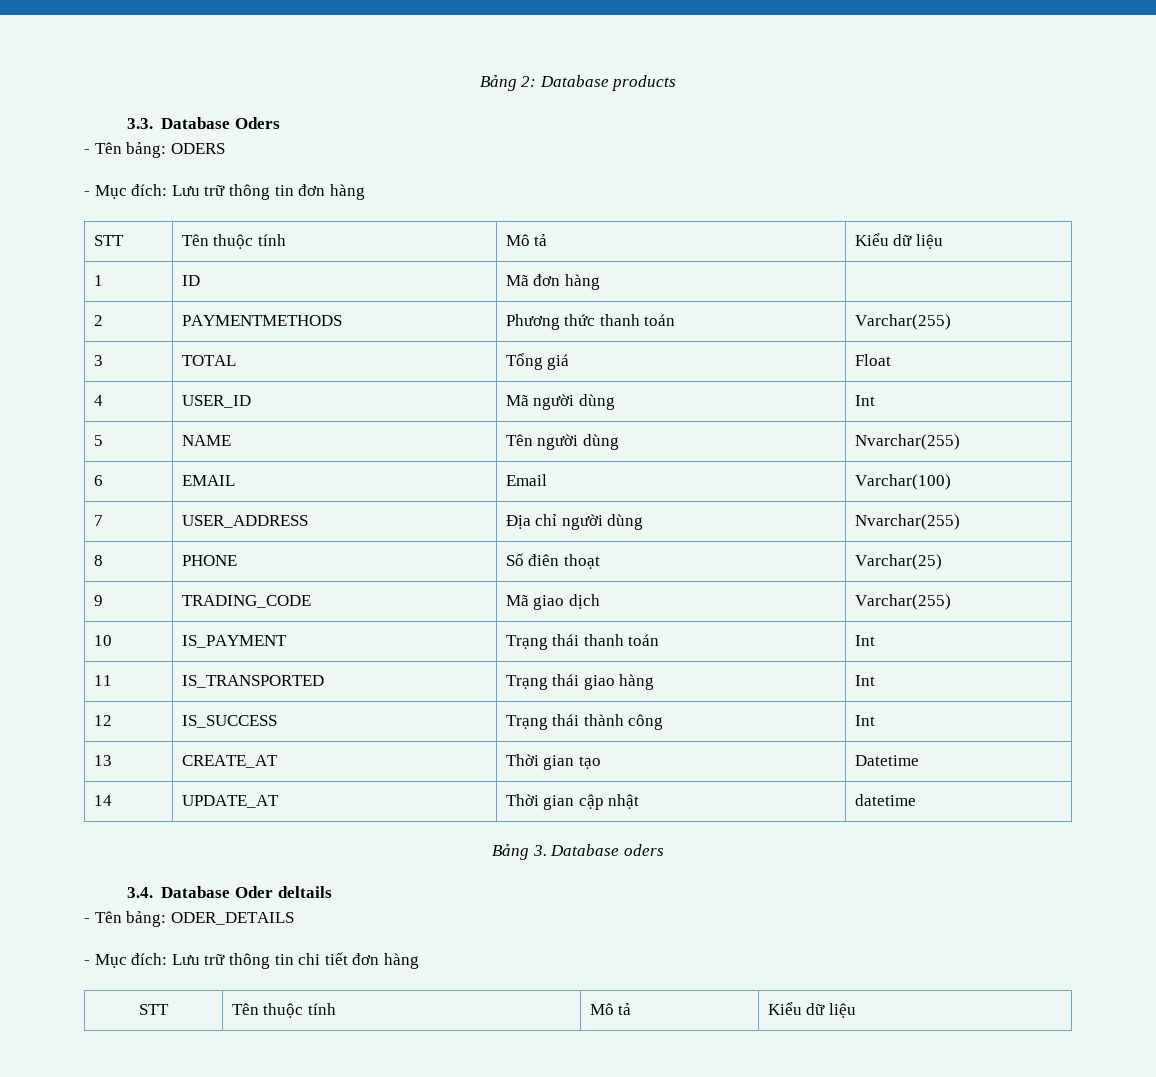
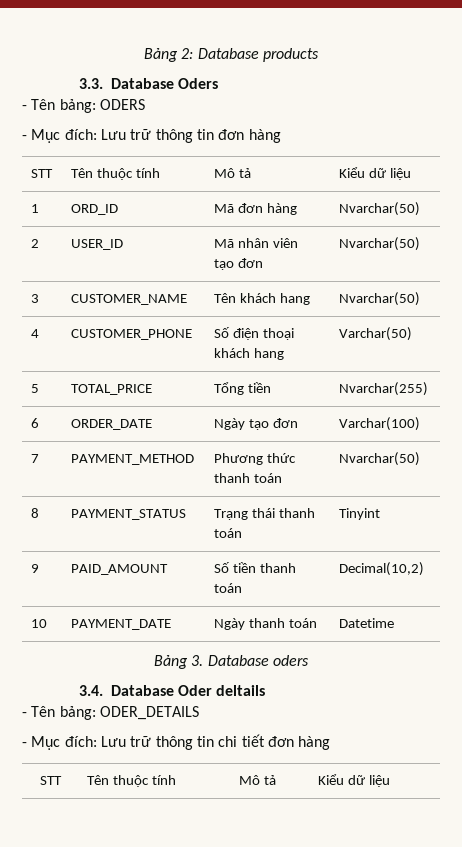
- 1 | ID | Mã đơn hàng |
+ 1 | ORD_ID | Mã đơn hàng | Nvarchar(50)
- 2 | PAYMENTMETHODS | Phương thức thanh toán | Varchar(255)
- 3 | TOTAL | Tổng giá | Float
- 4 | USER_ID | Mã người dùng | Int
- 5 | NAME | Tên người dùng | Nvarchar(255)
- 6 | EMAIL | Email | Varchar(100)
- 7 | USER_ADDRESS | Địa chỉ người dùng | Nvarchar(255)
- 8 | PHONE | Số điên thoạt | Varchar(25)
- 9 | TRADING_CODE | Mã giao dịch | Varchar(255)
- 10 | IS_PAYMENT | Trạng thái thanh toán | Int
- 11 | IS_TRANSPORTED | Trạng thái giao hàng | Int
- 12 | IS_SUCCESS | Trạng thái thành công | Int
- 13 | CREATE_AT | Thời gian tạo | Datetime
- 14 | UPDATE_AT | Thời gian cập nhật | datetime
+ 2 | USER_ID | Mã nhân viên tạo đơn | Nvarchar(50)
+ 3 | CUSTOMER_NAME | Tên khách hang | Nvarchar(50)
+ 4 | CUSTOMER_PHONE | Số điện thoại khách hang | Varchar(50)
+ 5 | TOTAL_PRICE | Tổng tiền | Nvarchar(255)
+ 6 | ORDER_DATE | Ngày tạo đơn | Varchar(100)
+ 7 | PAYMENT_METHOD | Phương thức thanh toán | Nvarchar(50)
+ 8 | PAYMENT_STATUS | Trạng thái thanh toán | Tinyint
+ 9 | PAID_AMOUNT | Số tiền thanh toán | Decimal(10,2)
+ 10 | PAYMENT_DATE | Ngày thanh toán | Datetime

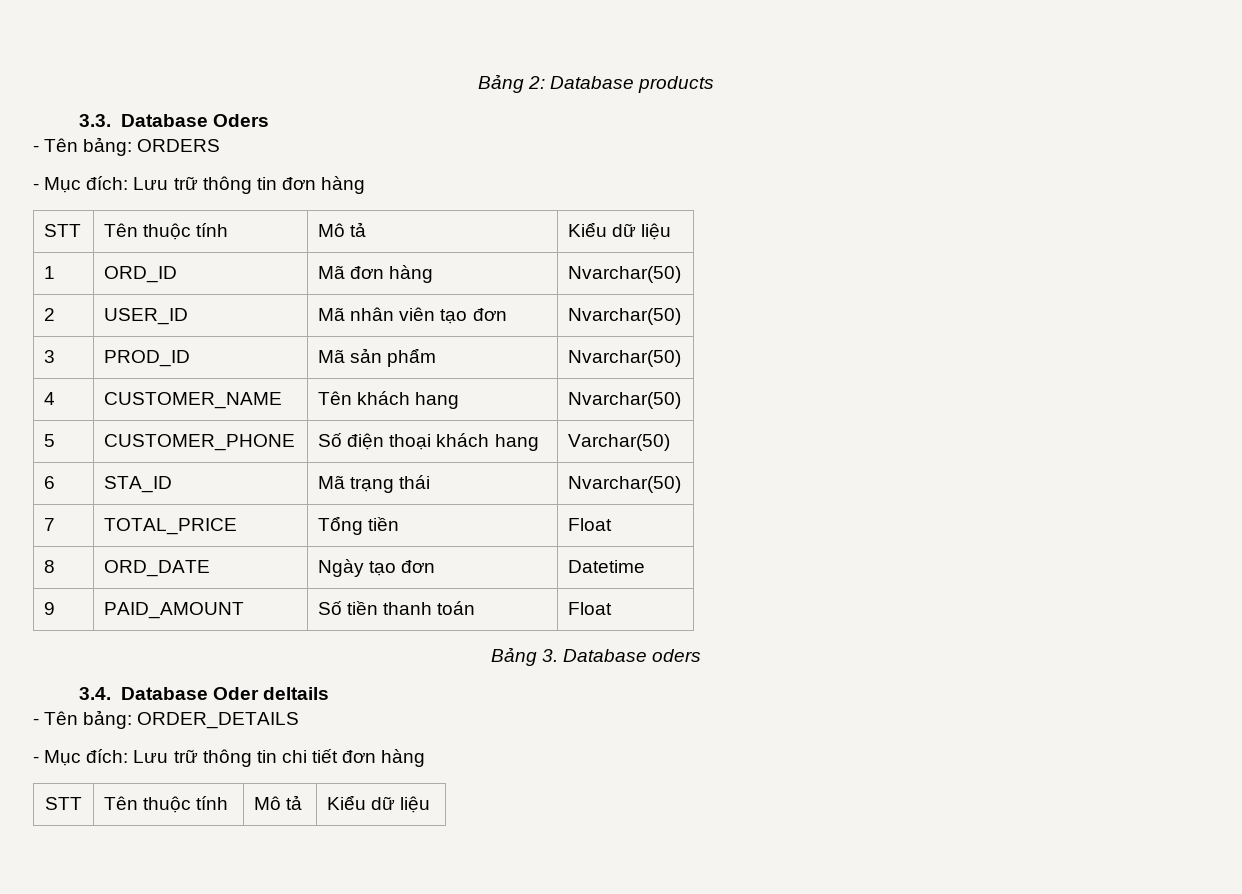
- - Tên bảng: ODERS
+ - Tên bảng: ORDERS
- 3 | CUSTOMER_NAME | Tên khách hang | Nvarchar(50)
+ 3 | PROD_ID | Mã sản phẩm | Nvarchar(50)
+ 4 | CUSTOMER_NAME | Tên khách hang | Nvarchar(50)
- 4 | CUSTOMER_PHONE | Số điện thoại khách hang | Varchar(50)
+ 5 | CUSTOMER_PHONE | Số điện thoại khách hang | Varchar(50)
- 5 | TOTAL_PRICE | Tổng tiền | Nvarchar(255)
- 6 | ORDER_DATE | Ngày tạo đơn | Varchar(100)
- 7 | PAYMENT_METHOD | Phương thức thanh toán | Nvarchar(50)
- 8 | PAYMENT_STATUS | Trạng thái thanh toán | Tinyint
+ 6 | STA_ID | Mã trạng thái | Nvarchar(50)
+ 7 | TOTAL_PRICE | Tổng tiền | Float
+ 8 | ORD_DATE | Ngày tạo đơn | Datetime
- 9 | PAID_AMOUNT | Số tiền thanh toán | Decimal(10,2)
- 10 | PAYMENT_DATE | Ngày thanh toán | Datetime
+ 9 | PAID_AMOUNT | Số tiền thanh toán | Float
- - Tên bảng: ODER_DETAILS
+ - Tên bảng: ORDER_DETAILS

